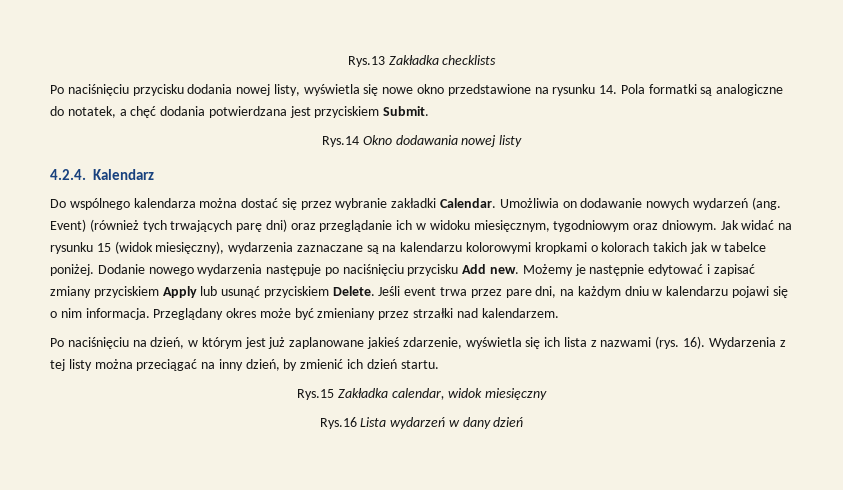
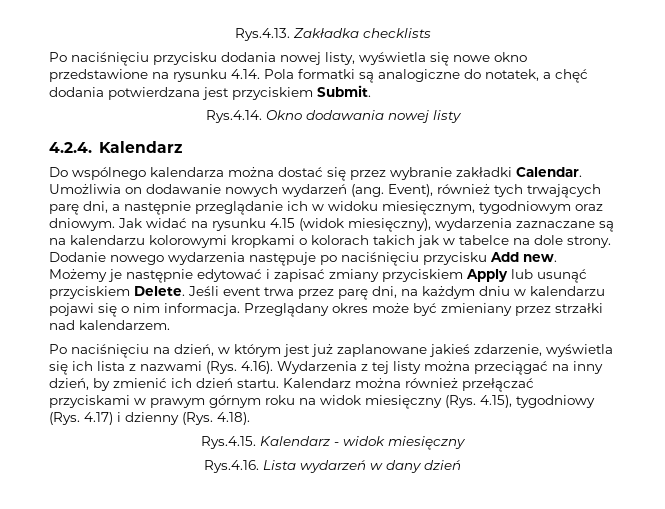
- Rys.13 Zakładka checklists
+ Rys.4.13. Zakładka checklists
- Po naciśnięciu przycisku dodania nowej listy, wyświetla się nowe okno przedstawione na rysunku 14. Pola formatki są analogiczne do notatek, a chęć dodania potwierdzana jest przyciskiem Submit.
+ Po naciśnięciu przycisku dodania nowej listy, wyświetla się nowe okno przedstawione na rysunku 4.14. Pola formatki są analogiczne do notatek, a chęć dodania potwierdzana jest przyciskiem Submit.
- Rys.14 Okno dodawania nowej listy
+ Rys.4.14. Okno dodawania nowej listy
- Event) (również tych trwających parę dni) oraz przeglądanie ich w widoku miesięcznym, tygodniowym oraz dniowym.
+ Event), również tych trwających parę dni, a następnie przeglądanie ich w widoku miesięcznym, tygodniowym oraz dniowym.
- Jak widać na rysunku 15 (widok miesięczny), wydarzenia zaznaczane są na kalendarzu kolorowymi kropkami o kolorach takich jak w tabelce poniżej.
+ Jak widać na rysunku 4.15 (widok miesięczny), wydarzenia zaznaczane są na kalendarzu kolorowymi kropkami o kolorach takich jak w tabelce na dole strony.
- Jeśli event trwa przez pare dni, na każdym dniu w kalendarzu pojawi się o nim informacja.
+ Jeśli event trwa przez parę dni, na każdym dniu w kalendarzu pojawi się o nim informacja.
- Po naciśnięciu na dzień, w którym jest już zaplanowane jakieś zdarzenie, wyświetla się ich lista z nazwami (rys. 16). Wydarzenia z tej listy można przeciągać na inny dzień, by zmienić ich dzień startu.
- Rys.15 Zakładka calendar, widok miesięczny
+ Po naciśnięciu na dzień, w którym jest już zaplanowane jakieś zdarzenie, wyświetla się ich lista z nazwami (Rys. 4.16). Wydarzenia z tej listy można przeciągać na inny dzień, by zmienić ich dzień startu. Kalendarz można również przełączać przyciskami w prawym górnym roku na widok miesięczny (Rys. 4.15), tygodniowy (Rys. 4.17) i dzienny (Rys. 4.18).
+ Rys.4.15. Kalendarz - widok miesięczny
- Rys.16 Lista wydarzeń w dany dzień
+ Rys.4.16. Lista wydarzeń w dany dzień

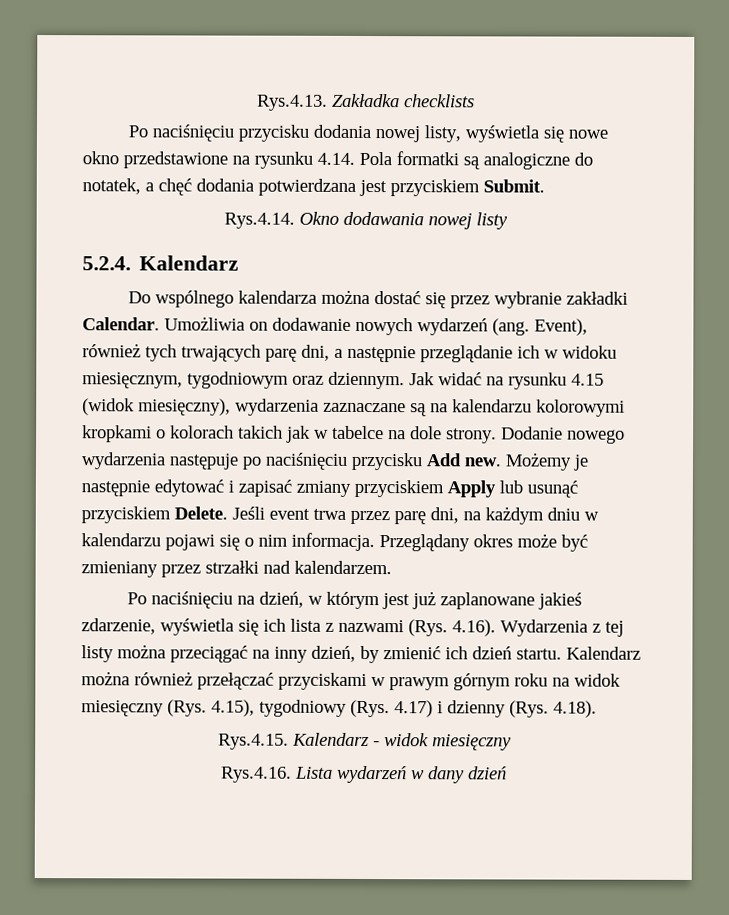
- 4.2.4. Kalendarz
+ 5.2.4. Kalendarz
- Event), również tych trwających parę dni, a następnie przeglądanie ich w widoku miesięcznym, tygodniowym oraz dniowym.
+ Event), również tych trwających parę dni, a następnie przeglądanie ich w widoku miesięcznym, tygodniowym oraz dziennym.

